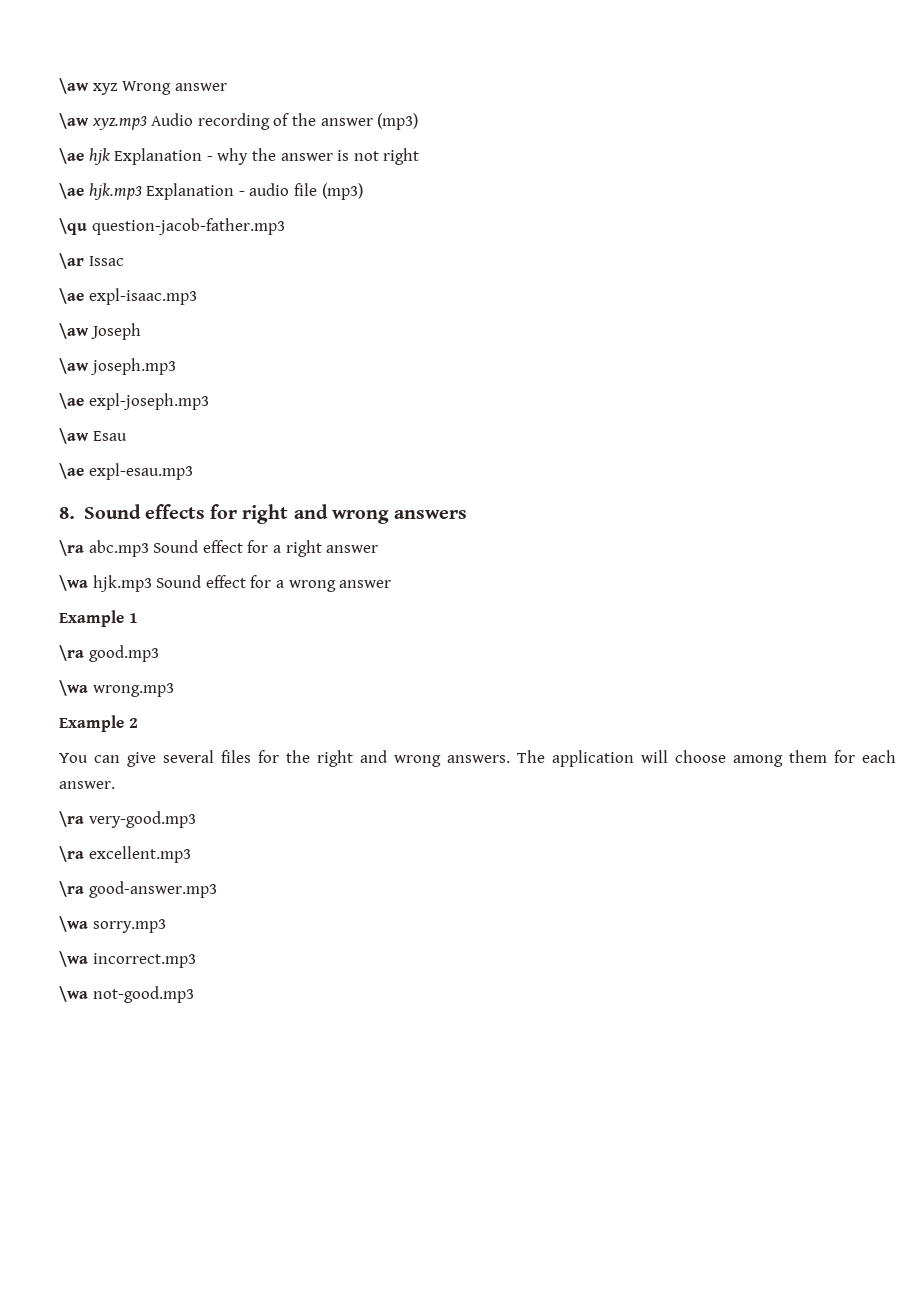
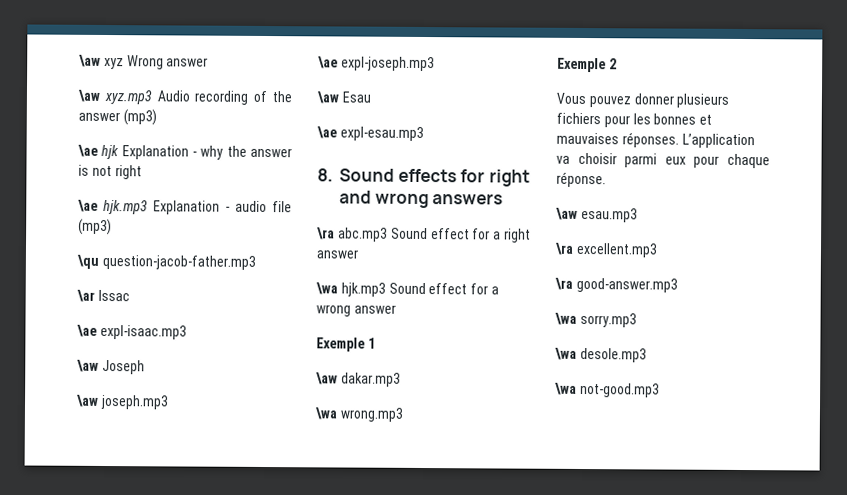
- Example 1
+ Exemple 1
- \ra good.mp3
+ \aw dakar.mp3
- Example 2
+ Exemple 2
- You can give several files for the right and wrong answers. The application will choose among them for each answer.
- \ra very-good.mp3
+ Vous pouvez donner plusieurs fichiers pour les bonnes et mauvaises réponses. L’application va choisir parmi eux pour chaque réponse.
+ \aw esau.mp3
- \wa incorrect.mp3
+ \wa desole.mp3

